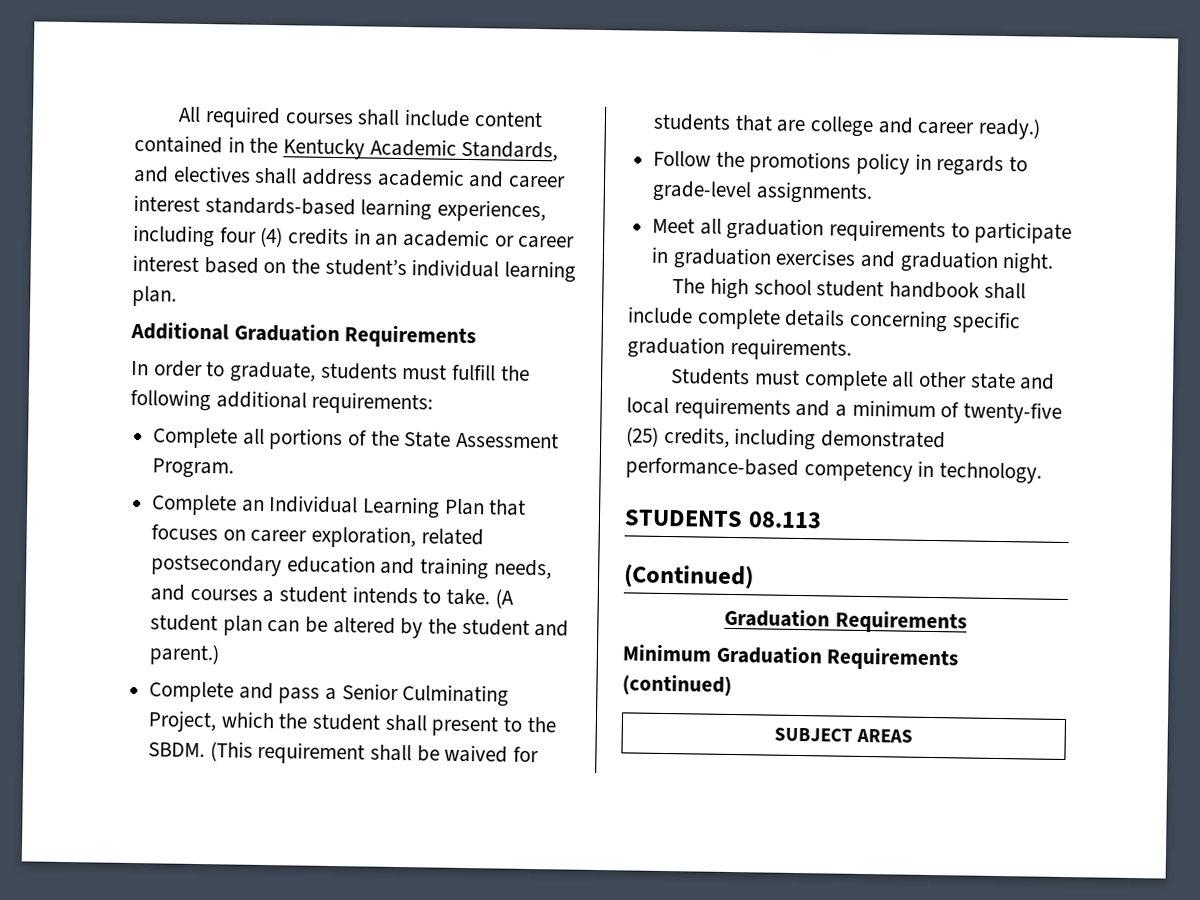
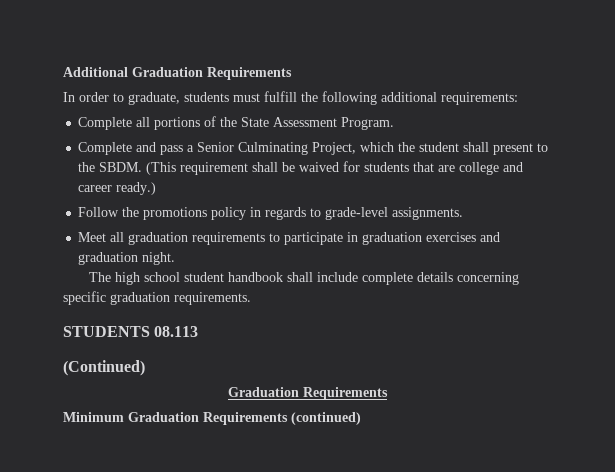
- All required courses shall include content contained in the Kentucky Academic Standards, and electives shall address academic and career interest standards-based learning experiences, including four (4) credits in an academic or career interest based on the student’s individual learning plan.
- Complete an Individual Learning Plan that focuses on career exploration, related postsecondary education and training needs, and courses a student intends to take. (A student plan can be altered by the student and parent.)
- Students must complete all other state and local requirements and a minimum of twenty-five (25) credits, including demonstrated performance-based competency in technology.
- SUBJECT AREAS

